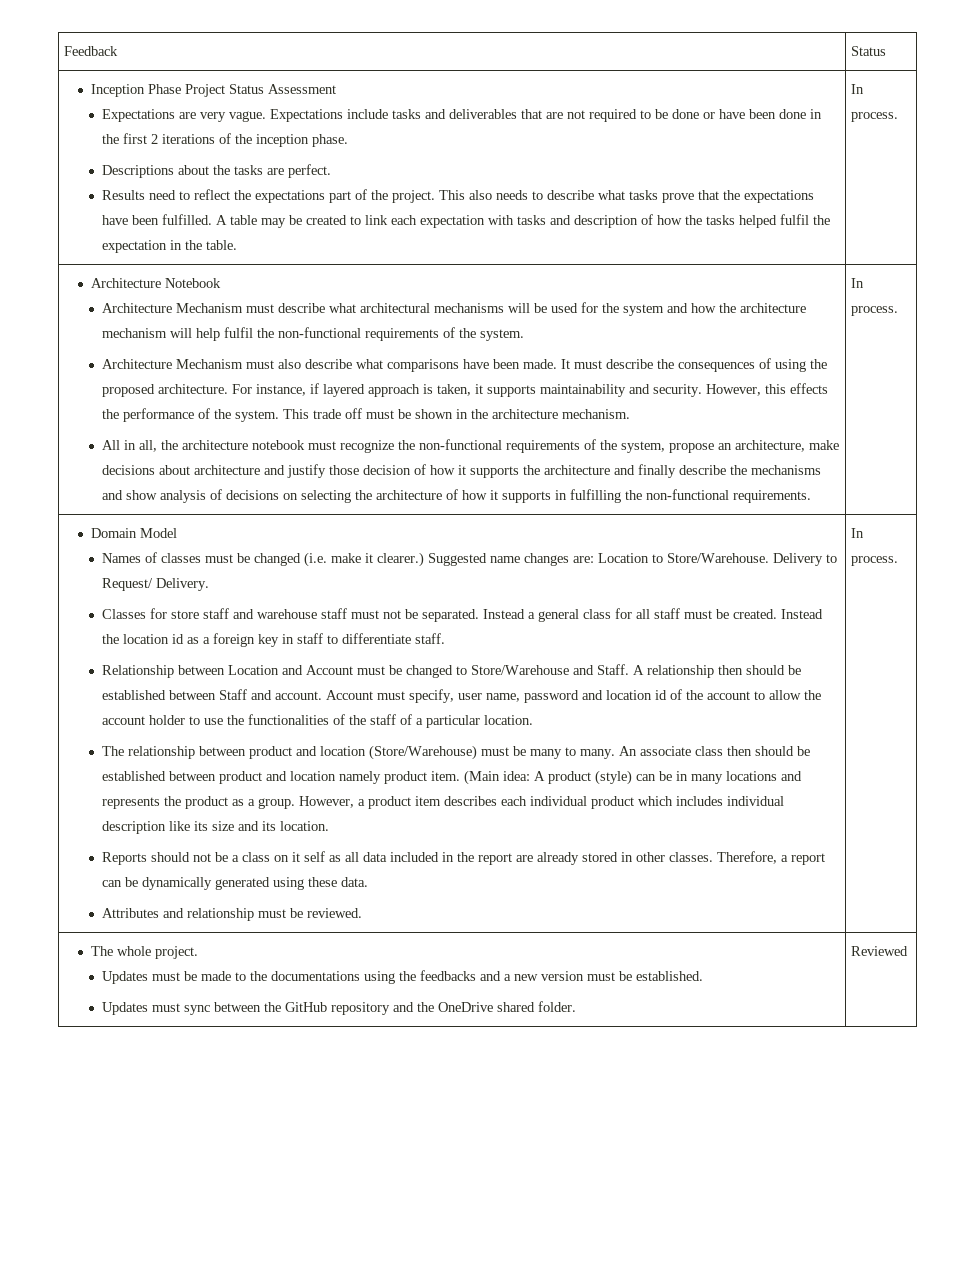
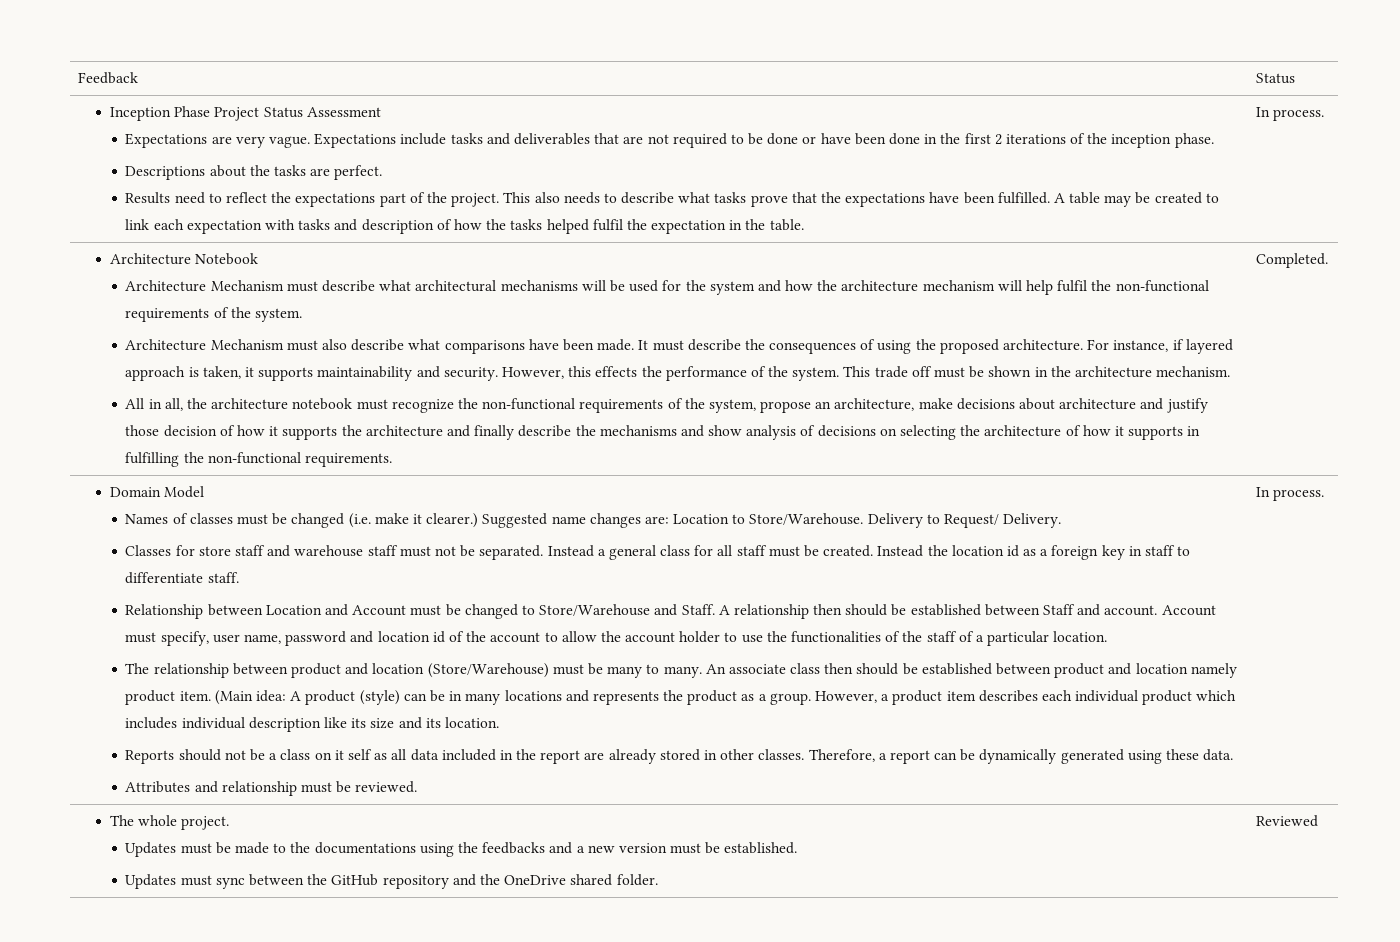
- All in all, the architecture notebook must recognize the non-functional requirements of the system, propose an architecture, make decisions about architecture and justify those decision of how it supports the architecture and finally describe the mechanisms and show analysis of decisions on selecting the architecture of how it supports in fulfilling the non-functional requirements. | In process.
+ All in all, the architecture notebook must recognize the non-functional requirements of the system, propose an architecture, make decisions about architecture and justify those decision of how it supports the architecture and finally describe the mechanisms and show analysis of decisions on selecting the architecture of how it supports in fulfilling the non-functional requirements. | Completed.

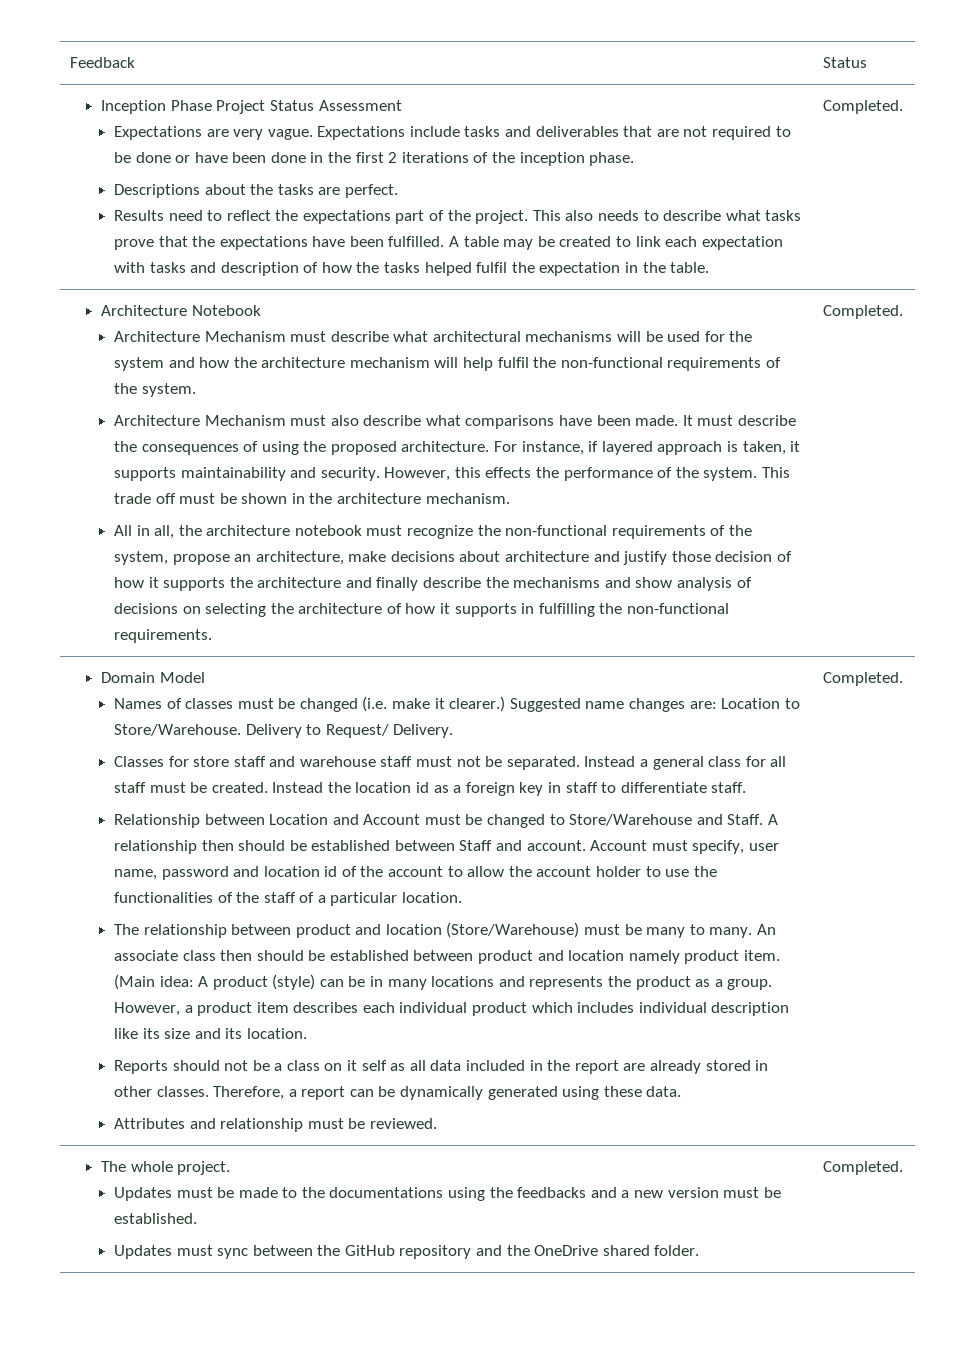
- A table may be created to link each expectation with tasks and description of how the tasks helped fulfil the expectation in the table. | In process.
+ A table may be created to link each expectation with tasks and description of how the tasks helped fulfil the expectation in the table. | Completed.
- Attributes and relationship must be reviewed. | In process.
+ Attributes and relationship must be reviewed. | Completed.
  The whole project.
  Updates must be made to the documentations using the feedbacks and a new version must be established.
- Updates must sync between the GitHub repository and the OneDrive shared folder. | Reviewed
+ Updates must sync between the GitHub repository and the OneDrive shared folder. | Completed.

